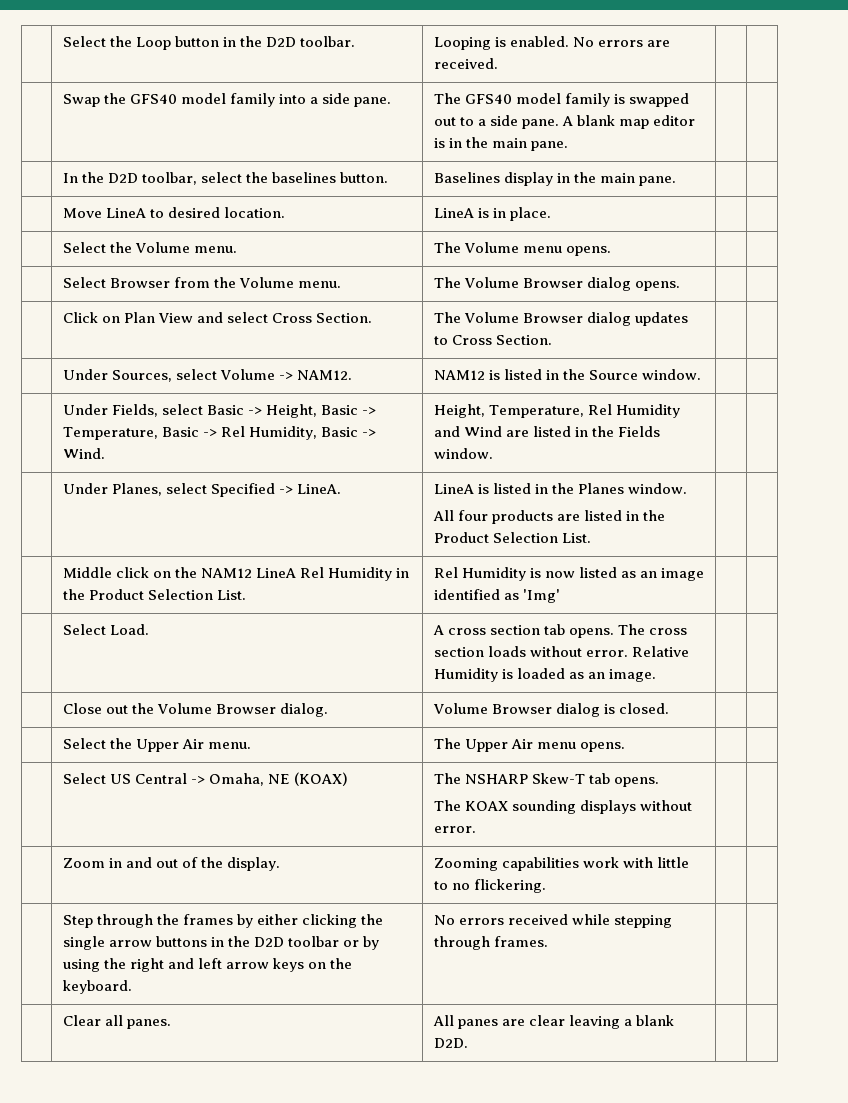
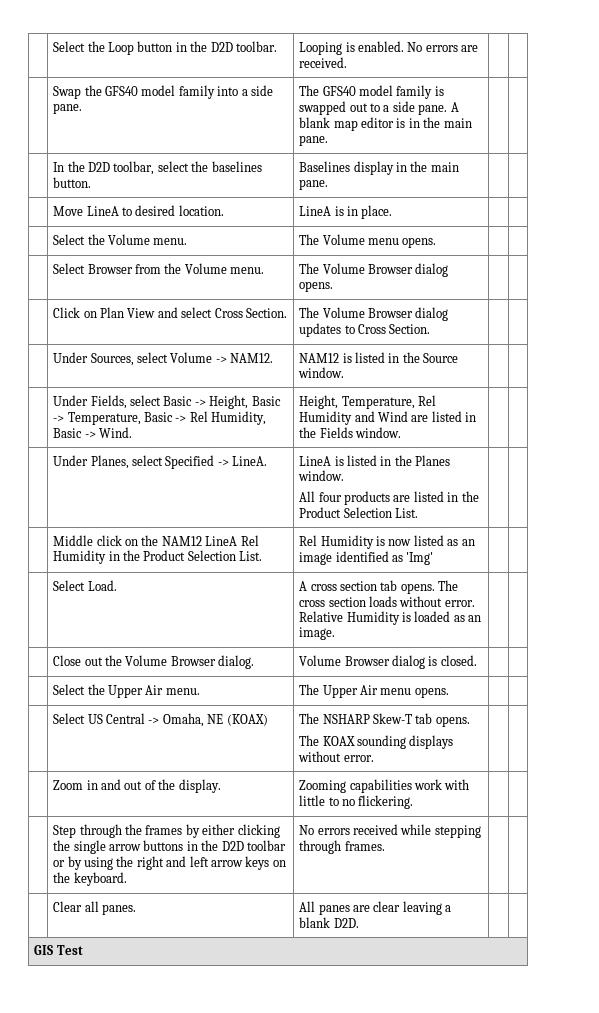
+ GIS Test

